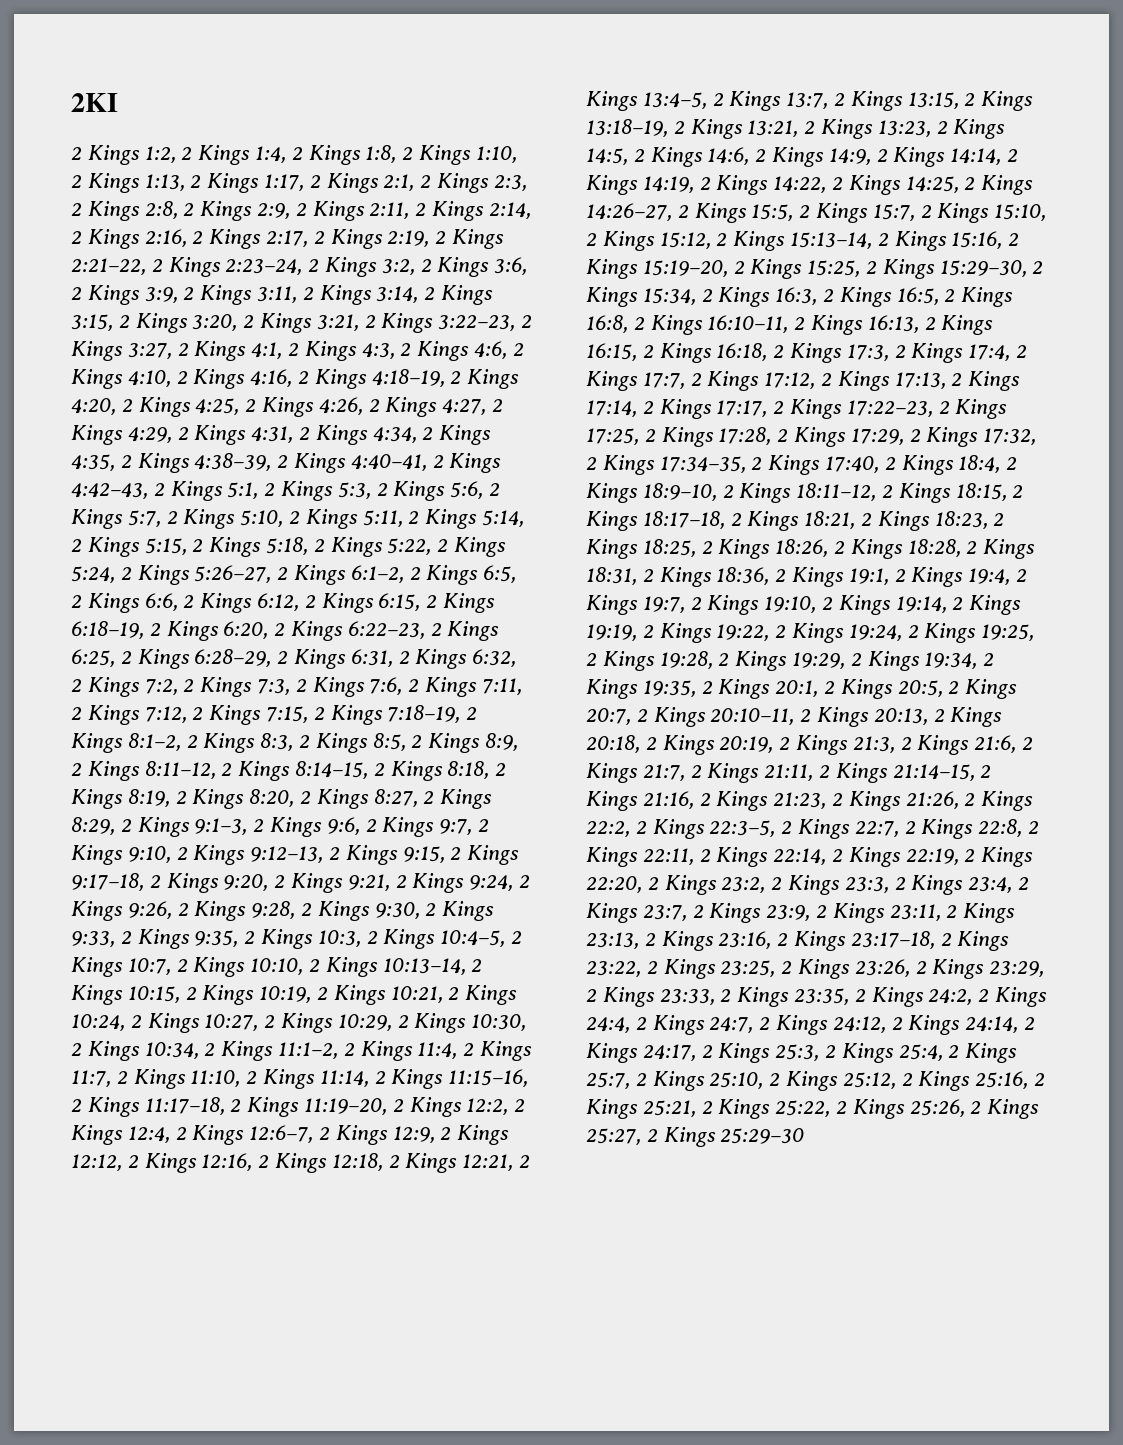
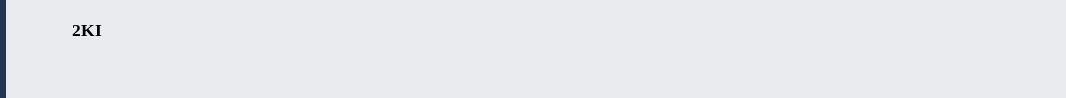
- 2 Kings 1:2, 2 Kings 1:4, 2 Kings 1:8, 2 Kings 1:10, 2 Kings 1:13, 2 Kings 1:17, 2 Kings 2:1, 2 Kings 2:3, 2 Kings 2:8, 2 Kings 2:9, 2 Kings 2:11, 2 Kings 2:14, 2 Kings 2:16, 2 Kings 2:17, 2 Kings 2:19, 2 Kings 2:21–22, 2 Kings 2:23–24, 2 Kings 3:2, 2 Kings 3:6, 2 Kings 3:9, 2 Kings 3:11, 2 Kings 3:14, 2 Kings 3:15, 2 Kings 3:20, 2 Kings 3:21, 2 Kings 3:22–23, 2 Kings 3:27, 2 Kings 4:1, 2 Kings 4:3, 2 Kings 4:6, 2 Kings 4:10, 2 Kings 4:16, 2 Kings 4:18–19, 2 Kings 4:20, 2 Kings 4:25, 2 Kings 4:26, 2 Kings 4:27, 2 Kings 4:29, 2 Kings 4:31, 2 Kings 4:34, 2 Kings 4:35, 2 Kings 4:38–39, 2 Kings 4:40–41, 2 Kings 4:42–43, 2 Kings 5:1, 2 Kings 5:3, 2 Kings 5:6, 2 Kings 5:7, 2 Kings 5:10, 2 Kings 5:11, 2 Kings 5:14, 2 Kings 5:15, 2 Kings 5:18, 2 Kings 5:22, 2 Kings 5:24, 2 Kings 5:26–27, 2 Kings 6:1–2, 2 Kings 6:5, 2 Kings 6:6, 2 Kings 6:12, 2 Kings 6:15, 2 Kings 6:18–19, 2 Kings 6:20, 2 Kings 6:22–23, 2 Kings 6:25, 2 Kings 6:28–29, 2 Kings 6:31, 2 Kings 6:32, 2 Kings 7:2, 2 Kings 7:3, 2 Kings 7:6, 2 Kings 7:11, 2 Kings 7:12, 2 Kings 7:15, 2 Kings 7:18–19, 2 Kings 8:1–2, 2 Kings 8:3, 2 Kings 8:5, 2 Kings 8:9, 2 Kings 8:11–12, 2 Kings 8:14–15, 2 Kings 8:18, 2 Kings 8:19, 2 Kings 8:20, 2 Kings 8:27, 2 Kings 8:29, 2 Kings 9:1–3, 2 Kings 9:6, 2 Kings 9:7, 2 Kings 9:10, 2 Kings 9:12–13, 2 Kings 9:15, 2 Kings 9:17–18, 2 Kings 9:20, 2 Kings 9:21, 2 Kings 9:24, 2 Kings 9:26, 2 Kings 9:28, 2 Kings 9:30, 2 Kings 9:33, 2 Kings 9:35, 2 Kings 10:3, 2 Kings 10:4–5, 2 Kings 10:7, 2 Kings 10:10, 2 Kings 10:13–14, 2 Kings 10:15, 2 Kings 10:19, 2 Kings 10:21, 2 Kings 10:24, 2 Kings 10:27, 2 Kings 10:29, 2 Kings 10:30, 2 Kings 10:34, 2 Kings 11:1–2, 2 Kings 11:4, 2 Kings 11:7, 2 Kings 11:10, 2 Kings 11:14, 2 Kings 11:15–16, 2 Kings 11:17–18, 2 Kings 11:19–20, 2 Kings 12:2, 2 Kings 12:4, 2 Kings 12:6–7, 2 Kings 12:9, 2 Kings 12:12, 2 Kings 12:16, 2 Kings 12:18, 2 Kings 12:21, 2 Kings 13:4–5, 2 Kings 13:7, 2 Kings 13:15, 2 Kings 13:18–19, 2 Kings 13:21, 2 Kings 13:23, 2 Kings 14:5, 2 Kings 14:6, 2 Kings 14:9, 2 Kings 14:14, 2 Kings 14:19, 2 Kings 14:22, 2 Kings 14:25, 2 Kings 14:26–27, 2 Kings 15:5, 2 Kings 15:7, 2 Kings 15:10, 2 Kings 15:12, 2 Kings 15:13–14, 2 Kings 15:16, 2 Kings 15:19–20, 2 Kings 15:25, 2 Kings 15:29–30, 2 Kings 15:34, 2 Kings 16:3, 2 Kings 16:5, 2 Kings 16:8, 2 Kings 16:10–11, 2 Kings 16:13, 2 Kings 16:15, 2 Kings 16:18, 2 Kings 17:3, 2 Kings 17:4, 2 Kings 17:7, 2 Kings 17:12, 2 Kings 17:13, 2 Kings 17:14, 2 Kings 17:17, 2 Kings 17:22–23, 2 Kings 17:25, 2 Kings 17:28, 2 Kings 17:29, 2 Kings 17:32, 2 Kings 17:34–35, 2 Kings 17:40, 2 Kings 18:4, 2 Kings 18:9–10, 2 Kings 18:11–12, 2 Kings 18:15, 2 Kings 18:17–18, 2 Kings 18:21, 2 Kings 18:23, 2 Kings 18:25, 2 Kings 18:26, 2 Kings 18:28, 2 Kings 18:31, 2 Kings 18:36, 2 Kings 19:1, 2 Kings 19:4, 2 Kings 19:7, 2 Kings 19:10, 2 Kings 19:14, 2 Kings 19:19, 2 Kings 19:22, 2 Kings 19:24, 2 Kings 19:25, 2 Kings 19:28, 2 Kings 19:29, 2 Kings 19:34, 2 Kings 19:35, 2 Kings 20:1, 2 Kings 20:5, 2 Kings 20:7, 2 Kings 20:10–11, 2 Kings 20:13, 2 Kings 20:18, 2 Kings 20:19, 2 Kings 21:3, 2 Kings 21:6, 2 Kings 21:7, 2 Kings 21:11, 2 Kings 21:14–15, 2 Kings 21:16, 2 Kings 21:23, 2 Kings 21:26, 2 Kings 22:2, 2 Kings 22:3–5, 2 Kings 22:7, 2 Kings 22:8, 2 Kings 22:11, 2 Kings 22:14, 2 Kings 22:19, 2 Kings 22:20, 2 Kings 23:2, 2 Kings 23:3, 2 Kings 23:4, 2 Kings 23:7, 2 Kings 23:9, 2 Kings 23:11, 2 Kings 23:13, 2 Kings 23:16, 2 Kings 23:17–18, 2 Kings 23:22, 2 Kings 23:25, 2 Kings 23:26, 2 Kings 23:29, 2 Kings 23:33, 2 Kings 23:35, 2 Kings 24:2, 2 Kings 24:4, 2 Kings 24:7, 2 Kings 24:12, 2 Kings 24:14, 2 Kings 24:17, 2 Kings 25:3, 2 Kings 25:4, 2 Kings 25:7, 2 Kings 25:10, 2 Kings 25:12, 2 Kings 25:16, 2 Kings 25:21, 2 Kings 25:22, 2 Kings 25:26, 2 Kings 25:27, 2 Kings 25:29–30

